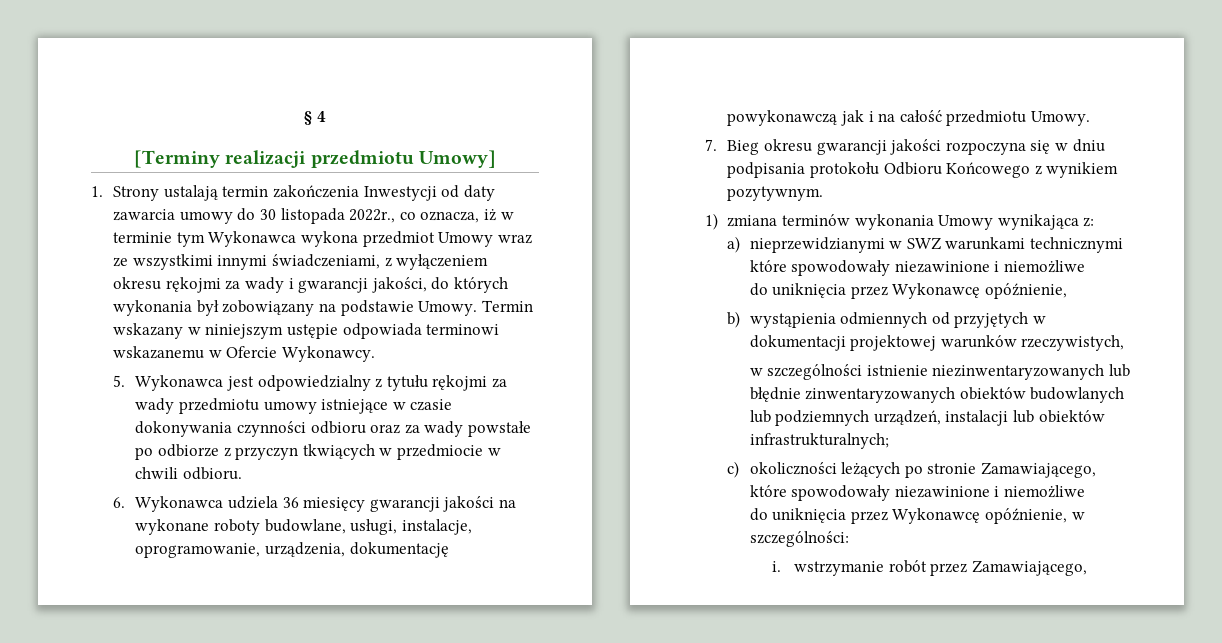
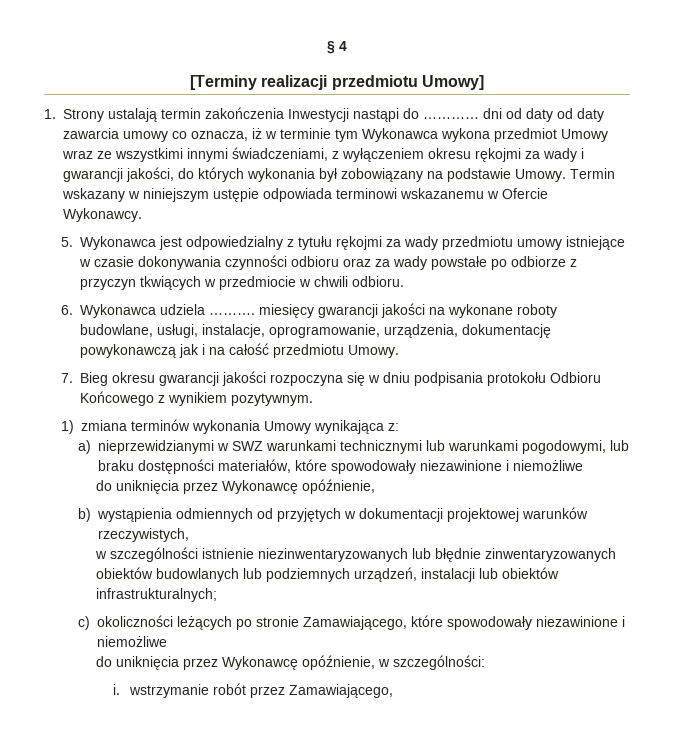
- 1. Strony ustalają termin zakończenia Inwestycji od daty zawarcia umowy do 30 listopada 2022r., co oznacza, iż w terminie tym Wykonawca wykona przedmiot Umowy wraz ze wszystkimi innymi świadczeniami, z wyłączeniem okresu rękojmi za wady i gwarancji jakości, do których wykonania był zobowiązany na podstawie Umowy.
+ 1. Strony ustalają termin zakończenia Inwestycji nastąpi do ………… dni od daty od daty zawarcia umowy co oznacza, iż w terminie tym Wykonawca wykona przedmiot Umowy wraz ze wszystkimi innymi świadczeniami, z wyłączeniem okresu rękojmi za wady i gwarancji jakości, do których wykonania był zobowiązany na podstawie Umowy.
- 6. Wykonawca udziela 36 miesięcy gwarancji jakości na wykonane roboty budowlane, usługi, instalacje, oprogramowanie, urządzenia, dokumentację powykonawczą jak i na całość przedmiotu Umowy.
+ 6. Wykonawca udziela ………. miesięcy gwarancji jakości na wykonane roboty budowlane, usługi, instalacje, oprogramowanie, urządzenia, dokumentację powykonawczą jak i na całość przedmiotu Umowy.
- a) nieprzewidzianymi w SWZ warunkami technicznymi które spowodowały niezawinione i niemożliwe
+ a) nieprzewidzianymi w SWZ warunkami technicznymi lub warunkami pogodowymi, lub braku dostępności materiałów, które spowodowały niezawinione i niemożliwe

